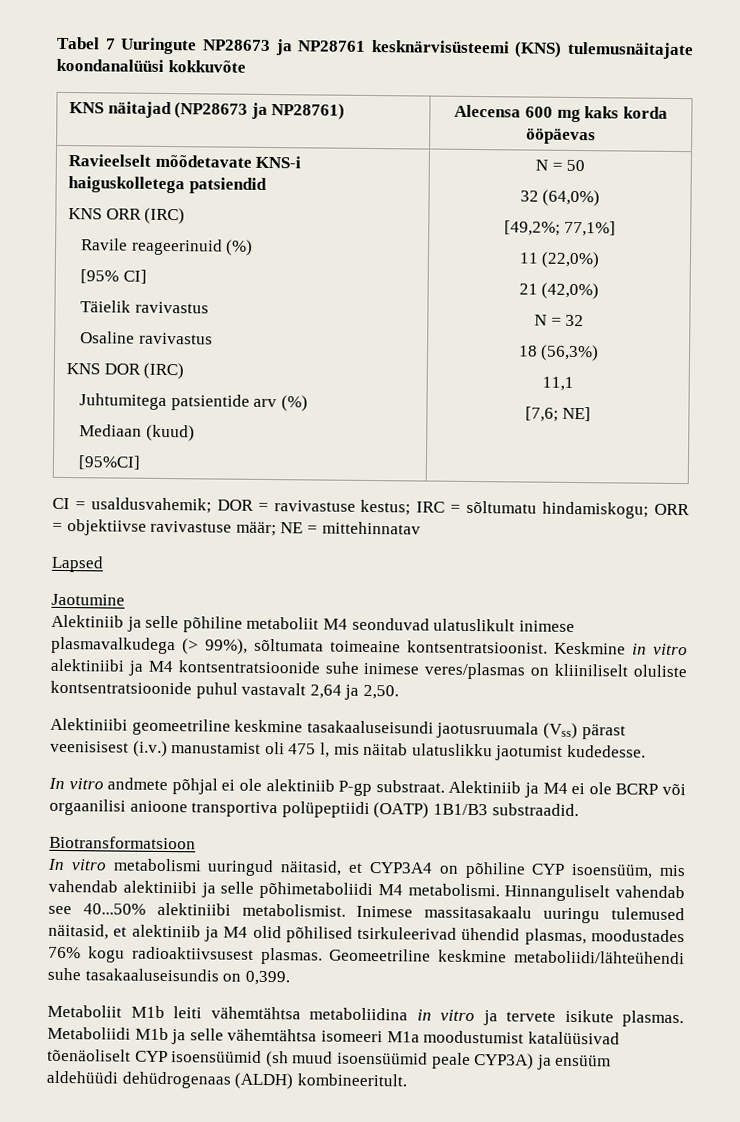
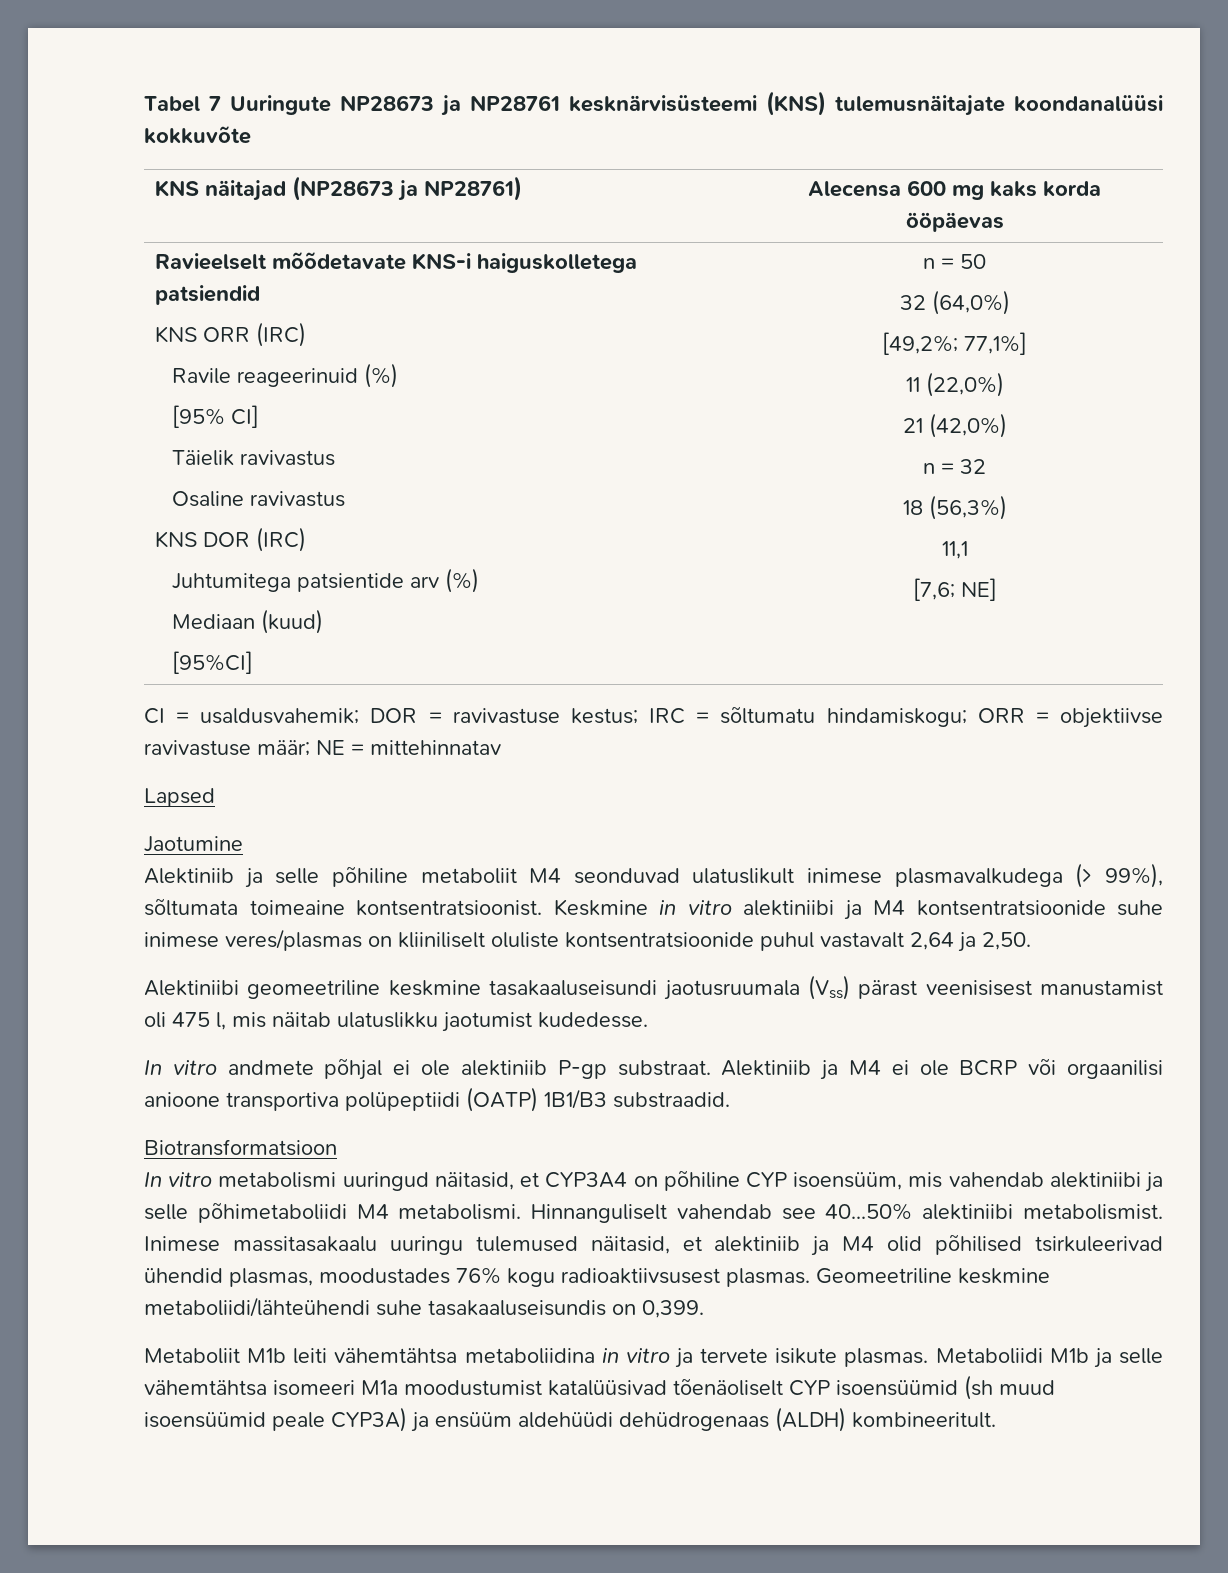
- N = 50
+ n = 50
- N = 32
+ n = 32
- Alektiniibi geomeetriline keskmine tasakaaluseisundi jaotusruumala (Vss) pärast veenisisest (i.v.) manustamist oli 475 l, mis näitab ulatuslikku jaotumist kudedesse.
+ Alektiniibi geomeetriline keskmine tasakaaluseisundi jaotusruumala (Vss) pärast veenisisest manustamist oli 475 l, mis näitab ulatuslikku jaotumist kudedesse.

